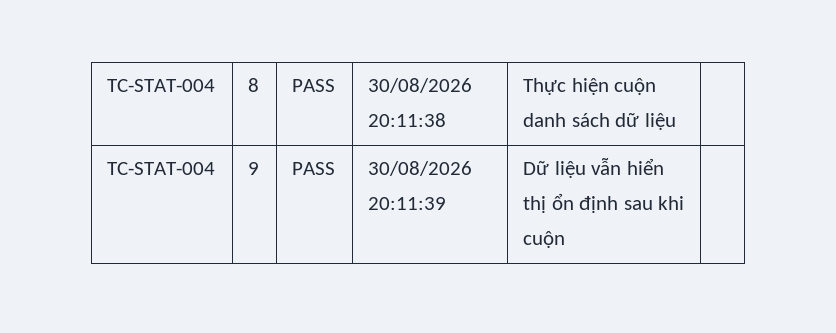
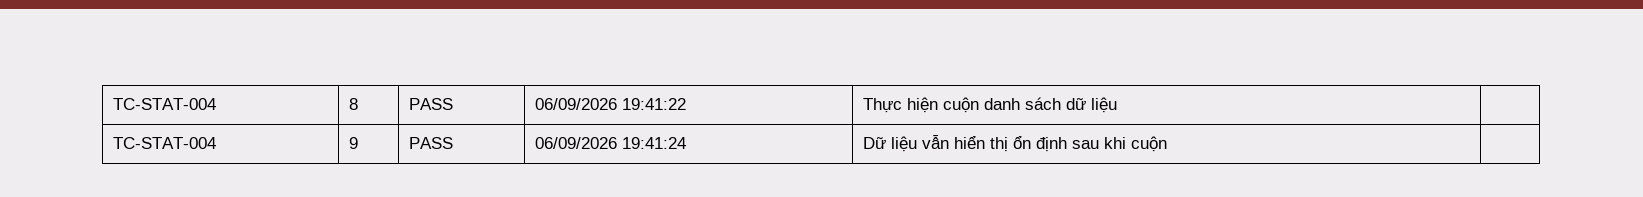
- TC-STAT-004 | 8 | PASS | 30/08/2026 20:11:38 | Thực hiện cuộn danh sách dữ liệu |
+ TC-STAT-004 | 8 | PASS | 06/09/2026 19:41:22 | Thực hiện cuộn danh sách dữ liệu |
- TC-STAT-004 | 9 | PASS | 30/08/2026 20:11:39 | Dữ liệu vẫn hiển thị ổn định sau khi cuộn |
+ TC-STAT-004 | 9 | PASS | 06/09/2026 19:41:24 | Dữ liệu vẫn hiển thị ổn định sau khi cuộn |

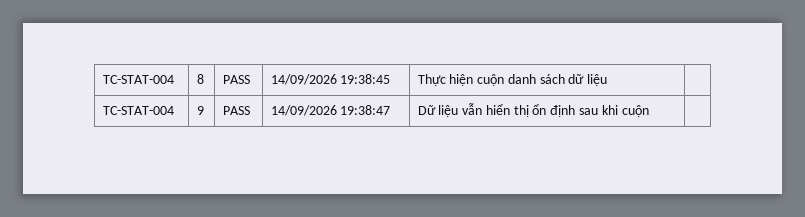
- TC-STAT-004 | 8 | PASS | 06/09/2026 19:41:22 | Thực hiện cuộn danh sách dữ liệu |
+ TC-STAT-004 | 8 | PASS | 14/09/2026 19:38:45 | Thực hiện cuộn danh sách dữ liệu |
- TC-STAT-004 | 9 | PASS | 06/09/2026 19:41:24 | Dữ liệu vẫn hiển thị ổn định sau khi cuộn |
+ TC-STAT-004 | 9 | PASS | 14/09/2026 19:38:47 | Dữ liệu vẫn hiển thị ổn định sau khi cuộn |

